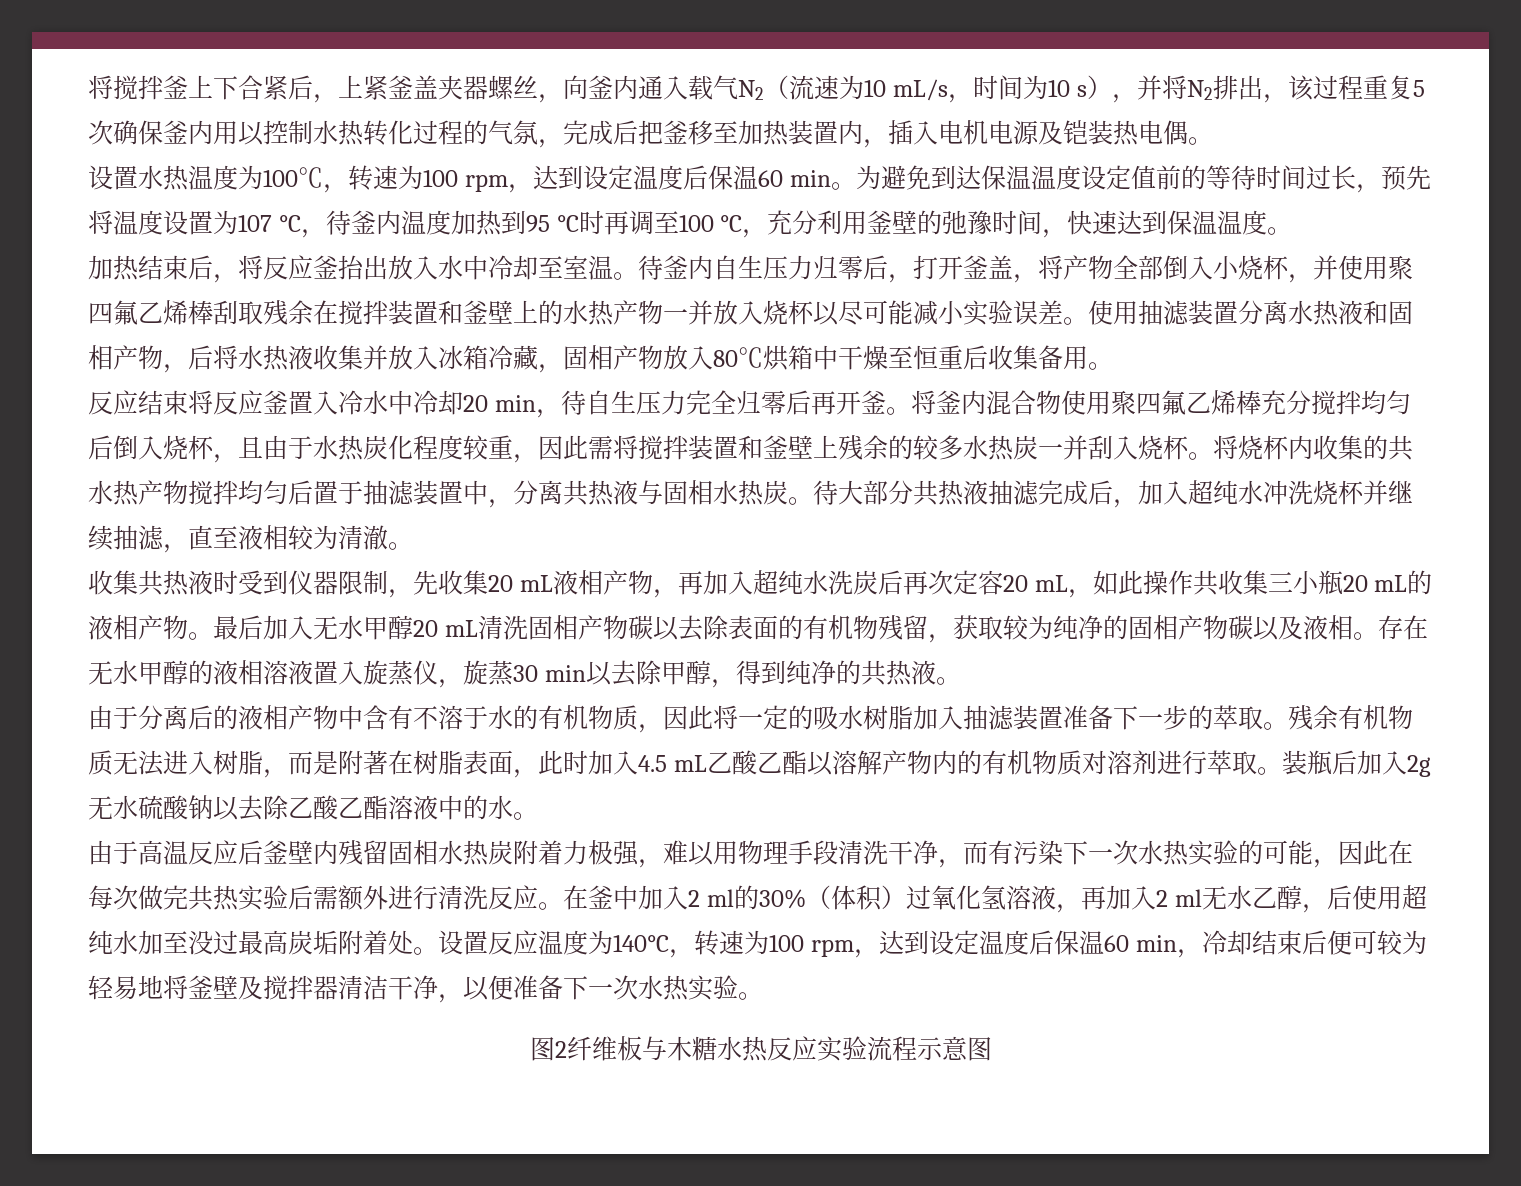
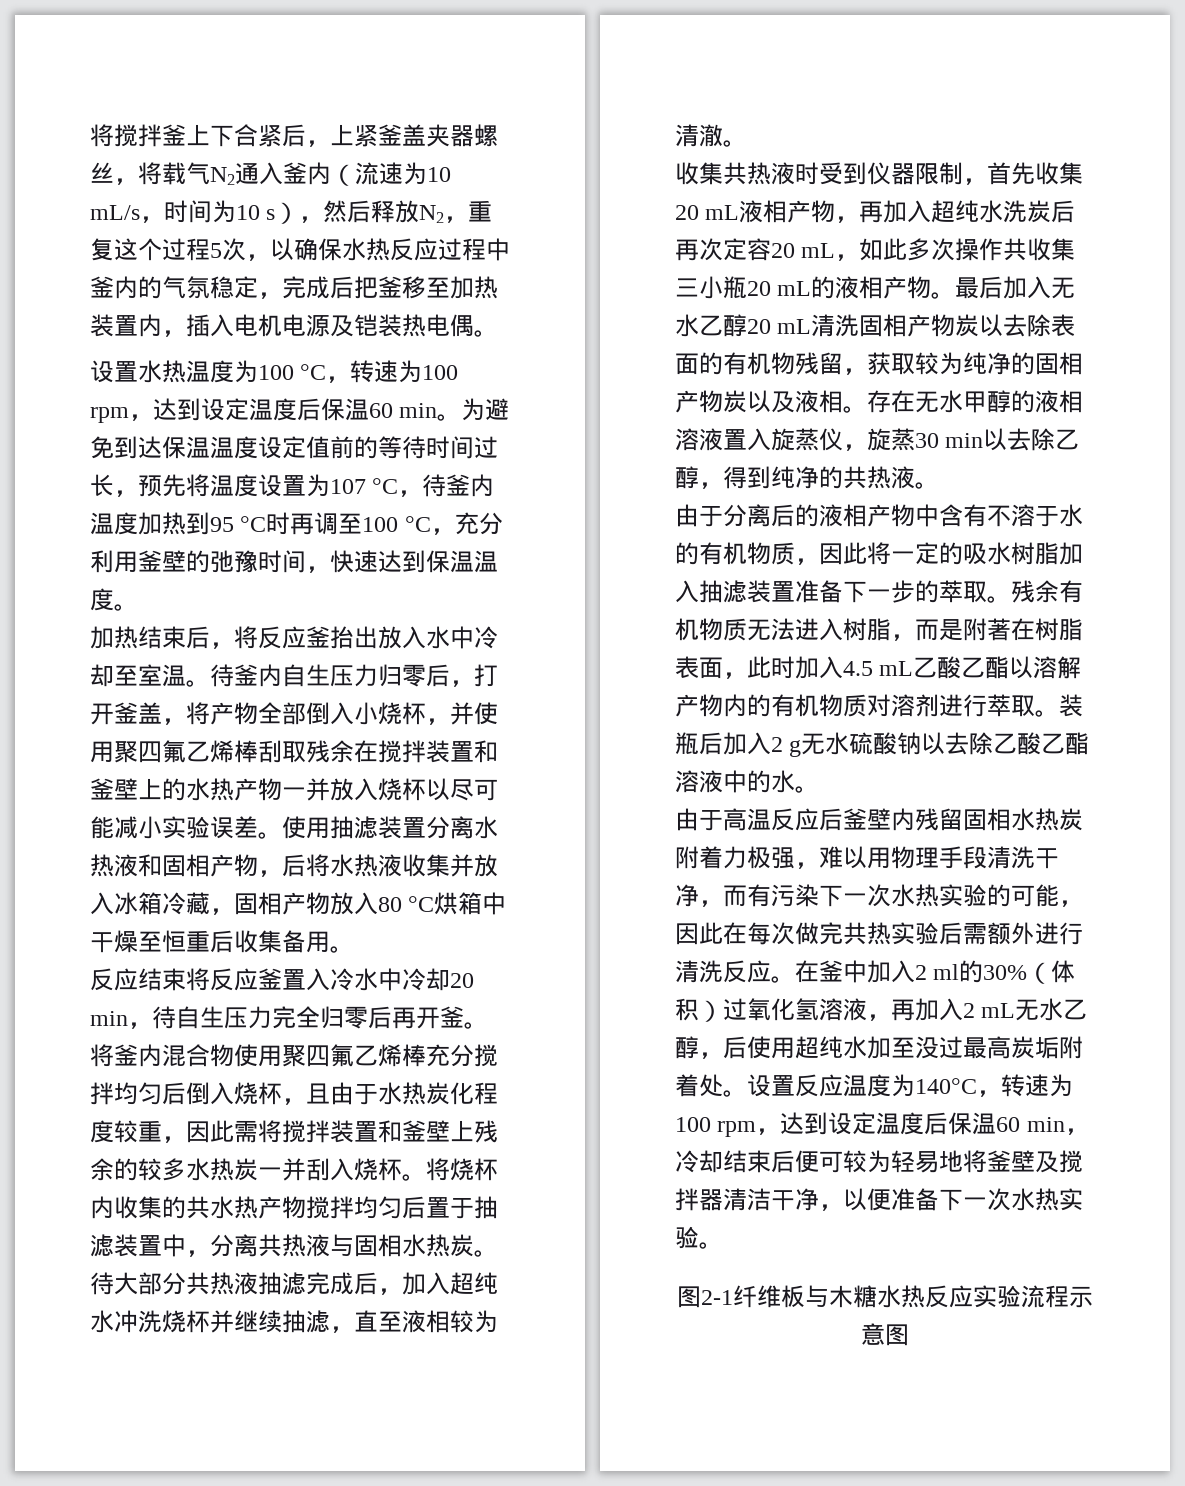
- 将搅拌釜上下合紧后，上紧釜盖夹器螺丝，向釜内通入载气N2（流速为10 mL/s，时间为10 s），并将N2排出，该过程重复5次确保釜内用以控制水热转化过程的气氛，完成后把釜移至加热装置内，插入电机电源及铠装热电偶。
+ 将搅拌釜上下合紧后，上紧釜盖夹器螺丝，将载气N2通入釜内（流速为10 mL/s，时间为10 s），然后释放N2，重复这个过程5次，以确保水热反应过程中釜内的气氛稳定，完成后把釜移至加热装置内，插入电机电源及铠装热电偶。
- 设置水热温度为100℃，转速为100 rpm，达到设定温度后保温60 min。
+ 设置水热温度为100 °C，转速为100 rpm，达到设定温度后保温60 min。
- 使用抽滤装置分离水热液和固相产物，后将水热液收集并放入冰箱冷藏，固相产物放入80℃烘箱中干燥至恒重后收集备用。
+ 使用抽滤装置分离水热液和固相产物，后将水热液收集并放入冰箱冷藏，固相产物放入80 °C烘箱中干燥至恒重后收集备用。
- 收集共热液时受到仪器限制，先收集20 mL液相产物，再加入超纯水洗炭后再次定容20 mL，如此操作共收集三小瓶20 mL的液相产物。
+ 收集共热液时受到仪器限制，首先收集20 mL液相产物，再加入超纯水洗炭后再次定容20 mL，如此多次操作共收集三小瓶20 mL的液相产物。
- 最后加入无水甲醇20 mL清洗固相产物碳以去除表面的有机物残留，获取较为纯净的固相产物碳以及液相。
+ 最后加入无水乙醇20 mL清洗固相产物炭以去除表面的有机物残留，获取较为纯净的固相产物炭以及液相。
- 存在无水甲醇的液相溶液置入旋蒸仪，旋蒸30 min以去除甲醇，得到纯净的共热液。
+ 存在无水甲醇的液相溶液置入旋蒸仪，旋蒸30 min以去除乙醇，得到纯净的共热液。
- 装瓶后加入2g无水硫酸钠以去除乙酸乙酯溶液中的水。
+ 装瓶后加入2 g无水硫酸钠以去除乙酸乙酯溶液中的水。
- 在釜中加入2 ml的30%（体积）过氧化氢溶液，再加入2 ml无水乙醇，后使用超纯水加至没过最高炭垢附着处。
+ 在釜中加入2 ml的30%（体积）过氧化氢溶液，再加入2 mL无水乙醇，后使用超纯水加至没过最高炭垢附着处。
- 图2纤维板与木糖水热反应实验流程示意图
+ 图2-1纤维板与木糖水热反应实验流程示意图

